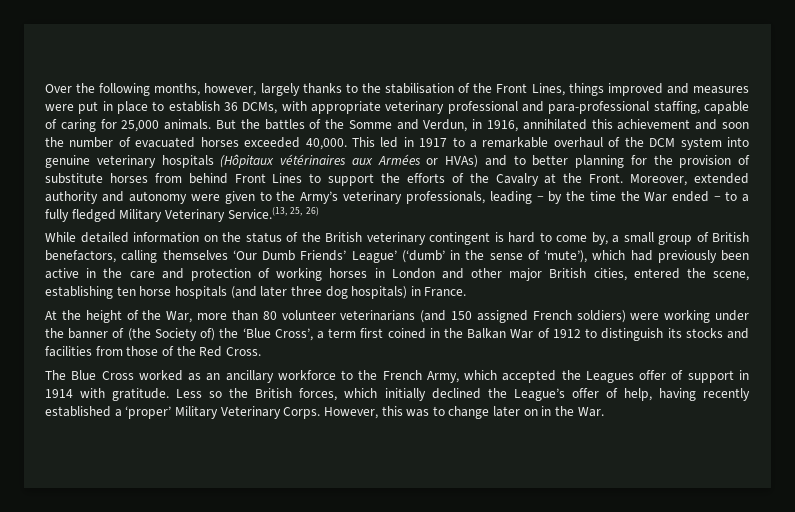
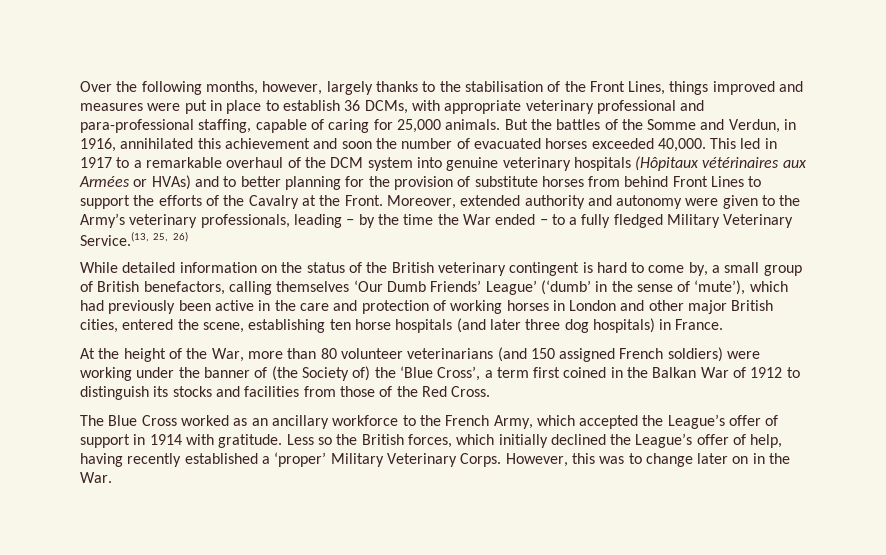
- The Blue Cross worked as an ancillary workforce to the French Army, which accepted the Leagues offer of support in 1914 with gratitude.
+ The Blue Cross worked as an ancillary workforce to the French Army, which accepted the League’s offer of support in 1914 with gratitude.

